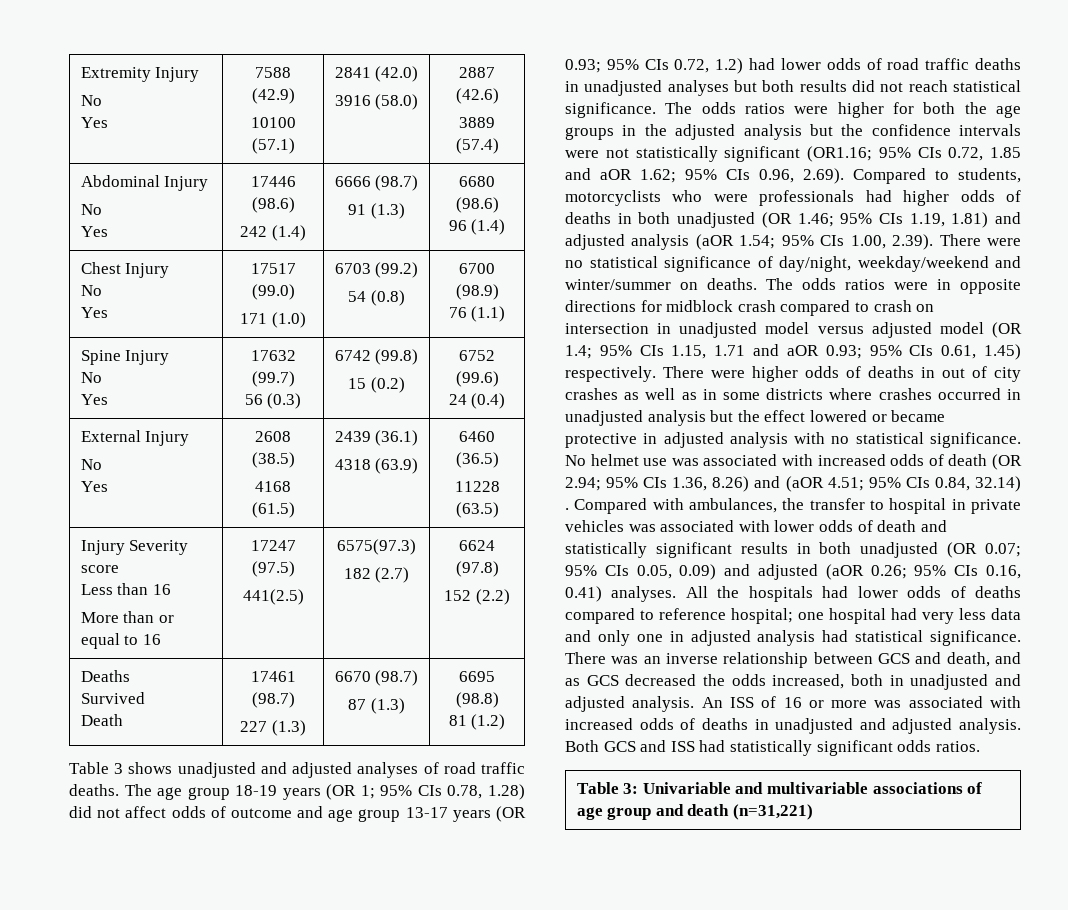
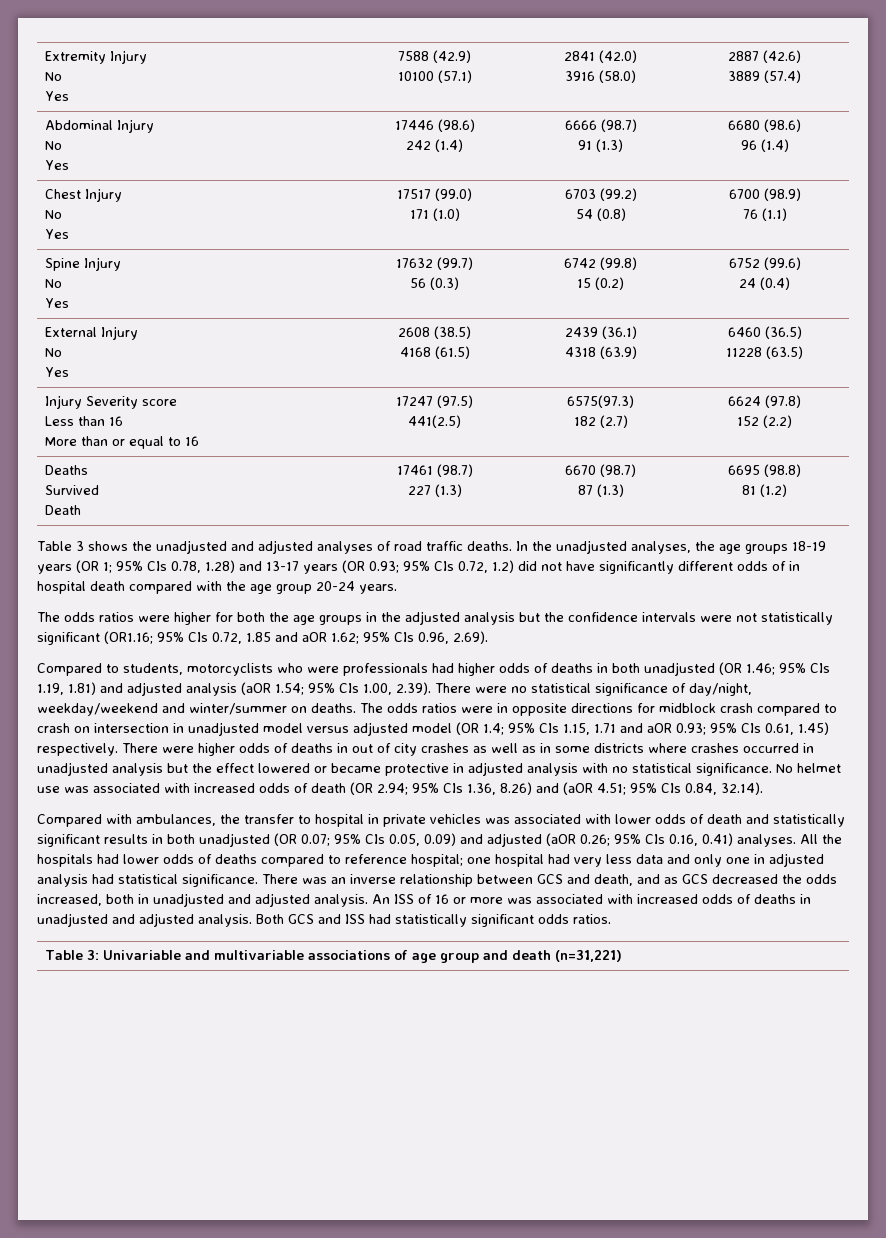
- Table 3 shows unadjusted and adjusted analyses of road traffic deaths.
+ Table 3 shows the unadjusted and adjusted analyses of road traffic deaths.
- The age group 18-19 years (OR 1;
+ In the unadjusted analyses, the age groups 18-19 years (OR 1;
- 95% CIs 0.78, 1.28) did not affect odds of outcome and age group 13-17 years (OR 0.93;
+ 95% CIs 0.78, 1.28) and 13-17 years (OR 0.93;
- 95% CIs 0.72, 1.2) had lower odds of road traffic deaths in unadjusted analyses but both results did not reach statistical significance. The odds ratios were higher for both the age groups in the adjusted analysis but the confidence intervals were not statistically significant (OR1.16;
+ 95% CIs 0.72, 1.2) did not have significantly different odds of in hospital death compared with the age group 20-24 years.
+ The odds ratios were higher for both the age groups in the adjusted analysis but the confidence intervals were not statistically significant (OR1.16;
- 95% CIs 0.96, 2.69). Compared to students, motorcyclists who were professionals had higher odds of deaths in both unadjusted (OR 1.46;
+ 95% CIs 0.96, 2.69).
+ Compared to students, motorcyclists who were professionals had higher odds of deaths in both unadjusted (OR 1.46;
- 95% CIs 0.84, 32.14) . Compared with ambulances, the transfer to hospital in private vehicles was associated with lower odds of death and statistically significant results in both unadjusted (OR 0.07;
+ 95% CIs 0.84, 32.14).
+ Compared with ambulances, the transfer to hospital in private vehicles was associated with lower odds of death and statistically significant results in both unadjusted (OR 0.07;

